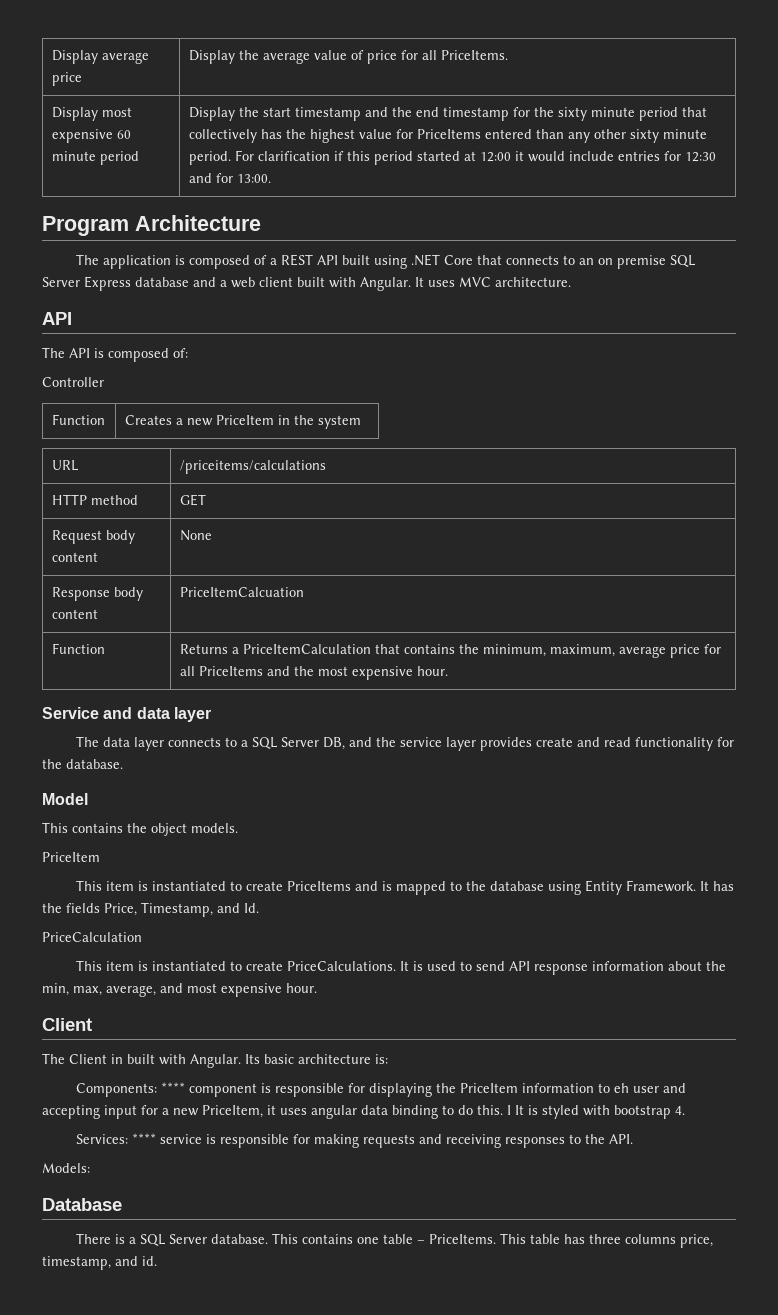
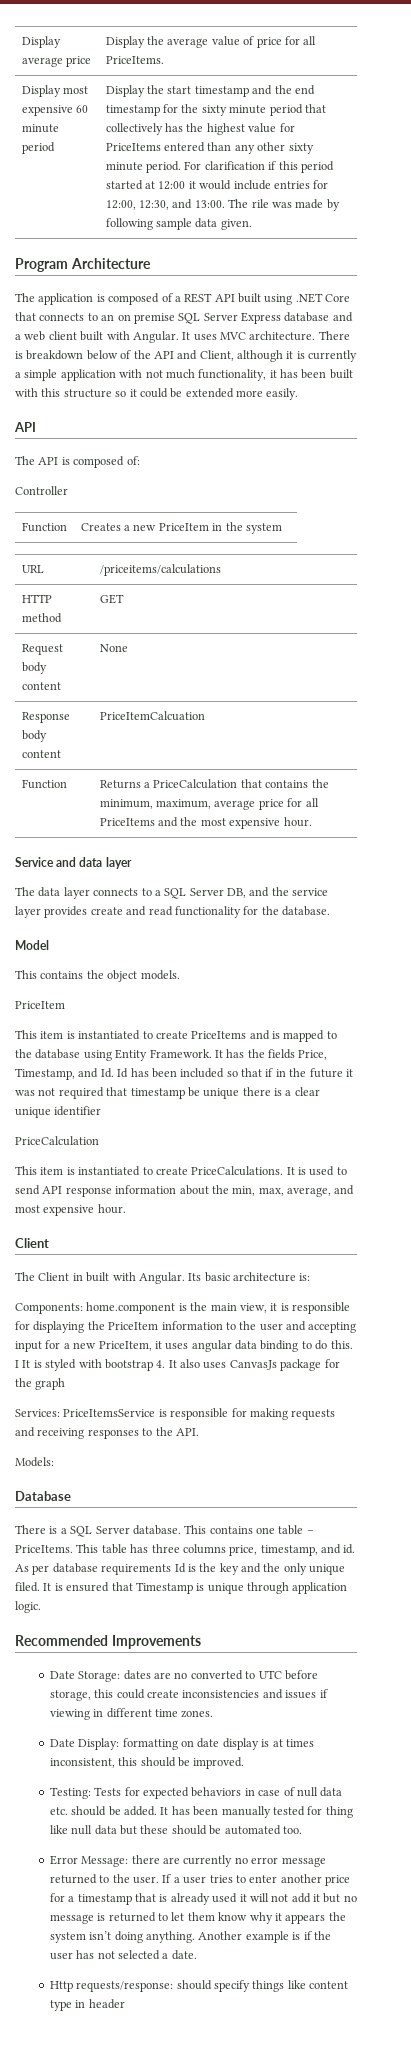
- For clarification if this period started at 12:00 it would include entries for 12:30 and for 13:00.
+ For clarification if this period started at 12:00 it would include entries for 12:00, 12:30, and 13:00. The rile was made by following sample data given.
+ There is breakdown below of the API and Client, although it is currently a simple application with not much functionality, it has been built with this structure so it could be extended more easily.
- Function | Returns a PriceItemCalculation that contains the minimum, maximum, average price for all PriceItems and the most expensive hour.
+ Function | Returns a PriceCalculation that contains the minimum, maximum, average price for all PriceItems and the most expensive hour.
- It has the fields Price, Timestamp, and Id.
+ It has the fields Price, Timestamp, and Id. Id has been included so that if in the future it was not required that timestamp be unique there is a clear unique identifier
- Components: **** component is responsible for displaying the PriceItem information to eh user and accepting input for a new PriceItem, it uses angular data binding to do this.
+ Components: home.component is the main view, it is responsible for displaying the PriceItem information to the user and accepting input for a new PriceItem, it uses angular data binding to do this.
- I It is styled with bootstrap 4.
+ I It is styled with bootstrap 4. It also uses CanvasJs package for the graph
- Services: **** service is responsible for making requests and receiving responses to the API.
+ Services: PriceItemsService is responsible for making requests and receiving responses to the API.
+ As per database requirements Id is the key and the only unique filed. It is ensured that Timestamp is unique through application logic.
+ Recommended Improvements
+ Date Storage: dates are no converted to UTC before storage, this could create inconsistencies and issues if viewing in different time zones.
+ Date Display: formatting on date display is at times inconsistent, this should be improved.
+ Testing: Tests for expected behaviors in case of null data etc. should be added. It has been manually tested for thing like null data but these should be automated too.
+ Error Message: there are currently no error message returned to the user. If a user tries to enter another price for a timestamp that is already used it will not add it but no message is returned to let them know why it appears the system isn’t doing anything. Another example is if the user has not selected a date.
+ Http requests/response: should specify things like content type in header

